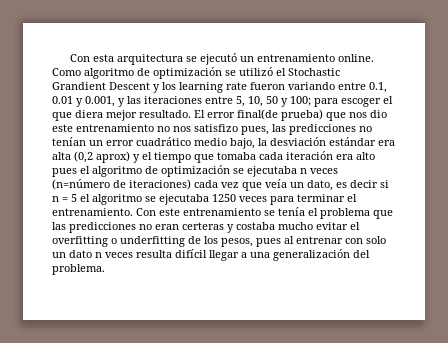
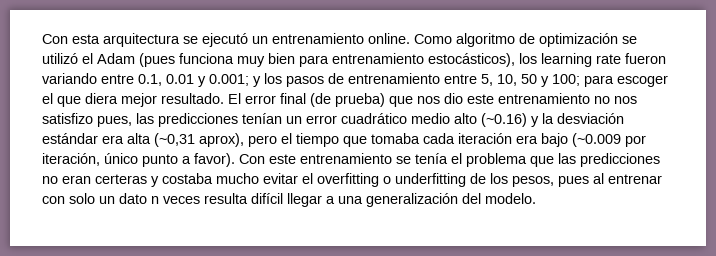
- Como algoritmo de optimización se utilizó el Stochastic Grandient Descent y los learning rate fueron variando entre 0.1, 0.01 y 0.001, y las iteraciones entre 5, 10, 50 y 100; para escoger el que diera mejor resultado.
+ Como algoritmo de optimización se utilizó el Adam (pues funciona muy bien para entrenamiento estocásticos), los learning rate fueron variando entre 0.1, 0.01 y 0.001; y los pasos de entrenamiento entre 5, 10, 50 y 100; para escoger el que diera mejor resultado.
- El error final(de prueba) que nos dio este entrenamiento no nos satisfizo pues, las predicciones no tenían un error cuadrático medio bajo, la desviación estándar era alta (0,2 aprox) y el tiempo que tomaba cada iteración era alto pues el algoritmo de optimización se ejecutaba n veces (n=número de iteraciones) cada vez que veía un dato, es decir si n = 5 el algoritmo se ejecutaba 1250 veces para terminar el entrenamiento.
+ El error final (de prueba) que nos dio este entrenamiento no nos satisfizo pues, las predicciones tenían un error cuadrático medio alto (~0.16) y la desviación estándar era alta (~0,31 aprox), pero el tiempo que tomaba cada iteración era bajo (~0.009 por iteración, único punto a favor).
- Con este entrenamiento se tenía el problema que las predicciones no eran certeras y costaba mucho evitar el overfitting o underfitting de los pesos, pues al entrenar con solo un dato n veces resulta difícil llegar a una generalización del problema.
+ Con este entrenamiento se tenía el problema que las predicciones no eran certeras y costaba mucho evitar el overfitting o underfitting de los pesos, pues al entrenar con solo un dato n veces resulta difícil llegar a una generalización del modelo.

